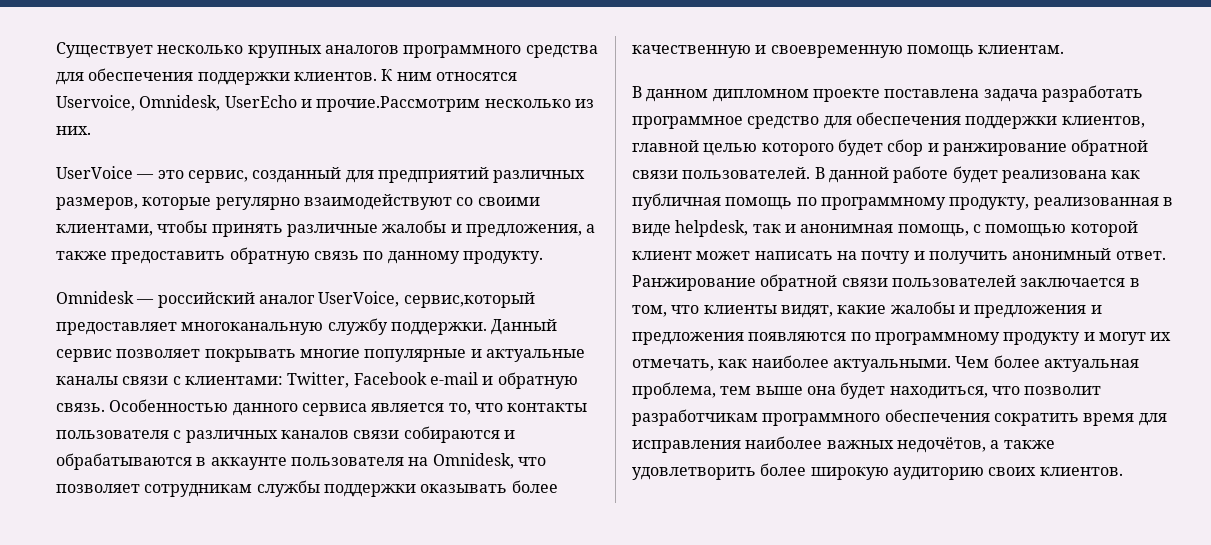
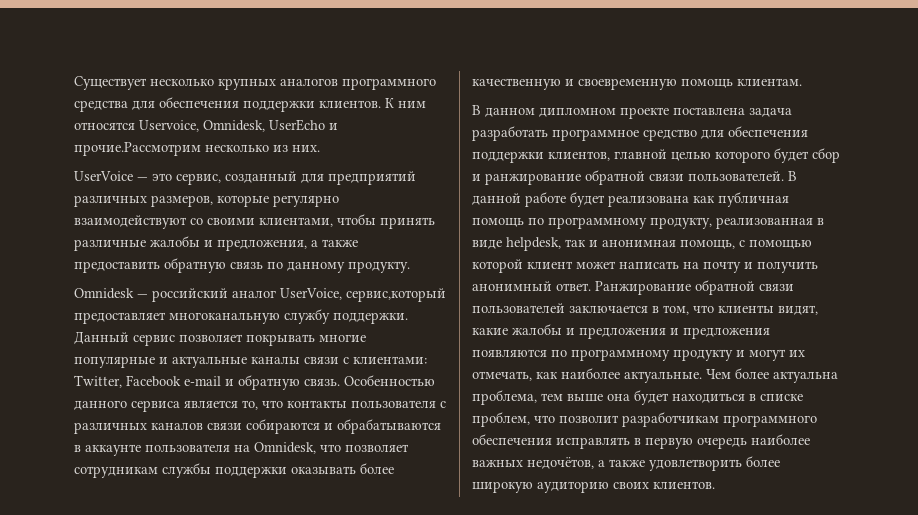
- Ранжирование обратной связи пользователей заключается в том, что клиенты видят, какие жалобы и предложения и предложения появляются по программному продукту и могут их отмечать, как наиболее актуальными.
+ Ранжирование обратной связи пользователей заключается в том, что клиенты видят, какие жалобы и предложения и предложения появляются по программному продукту и могут их отмечать, как наиболее актуальные.
- Чем более актуальная проблема, тем выше она будет находиться, что позволит разработчикам программного обеспечения сократить время для исправления наиболее важных недочётов, а также удовлетворить более широкую аудиторию своих клиентов.
+ Чем более актуальна проблема, тем выше она будет находиться в списке проблем, что позволит разработчикам программного обеспечения исправлять в первую очередь наиболее важных недочётов, а также удовлетворить более широкую аудиторию своих клиентов.

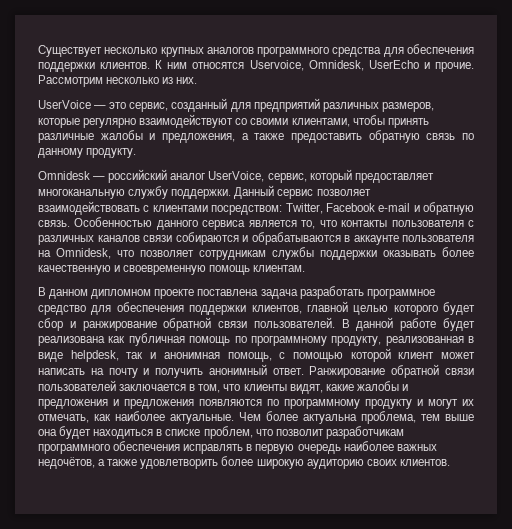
- К ним относятся Uservoice, Omnidesk, UserEcho и прочие.Рассмотрим несколько из них.
+ К ним относятся Uservoice, Omnidesk, UserEcho и прочие. Рассмотрим несколько из них.
- Omnidesk — российский аналог UserVoice, сервис,который предоставляет многоканальную службу поддержки.
+ Omnidesk — российский аналог UserVoice, сервис, который предоставляет многоканальную службу поддержки.
- Данный сервис позволяет покрывать многие популярные и актуальные каналы связи с клиентами: Twitter, Facebook e-mail и обратную связь.
+ Данный сервис позволяет взаимодействовать с клиентами посредством: Twitter, Facebook e-mail и обратную связь.

